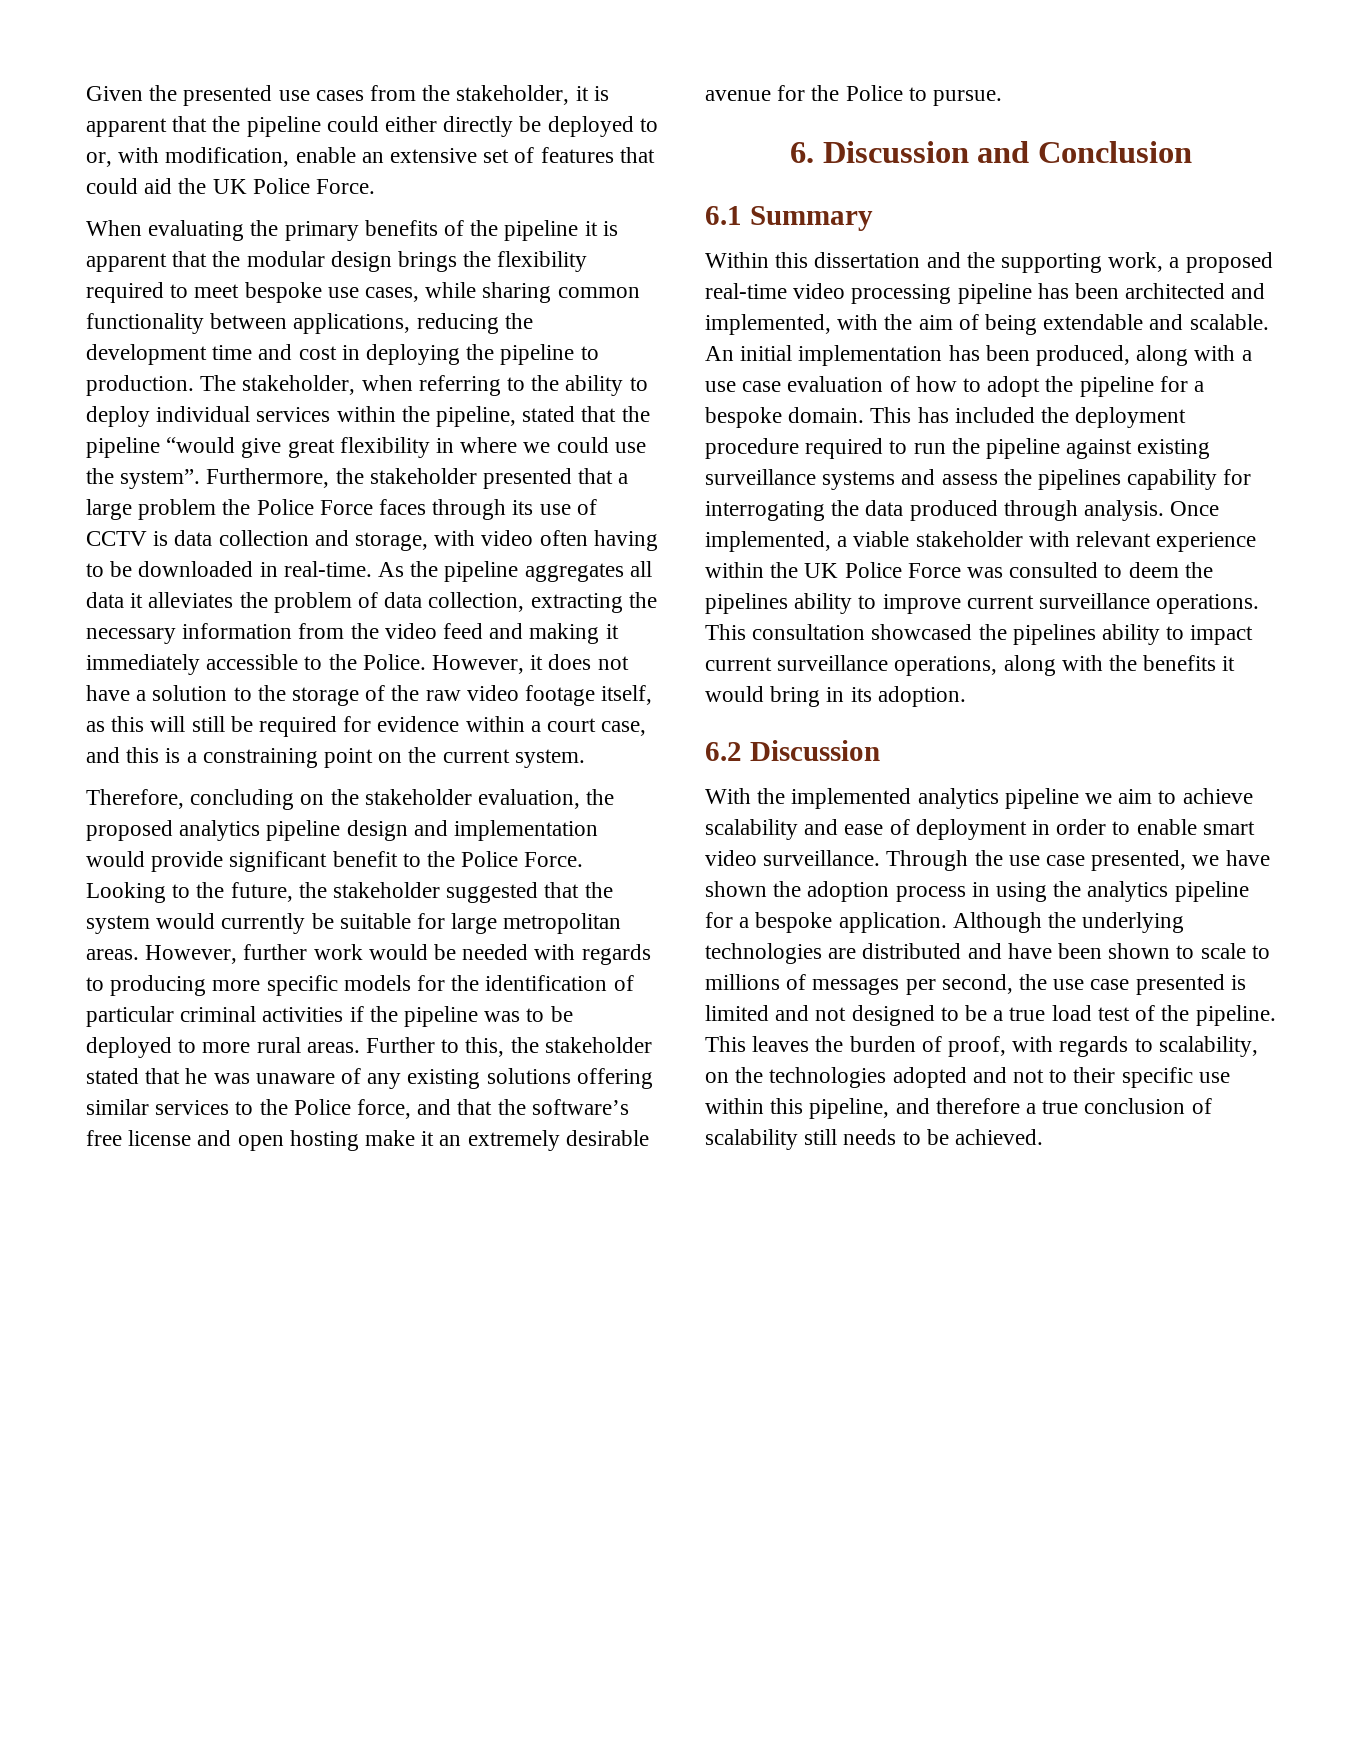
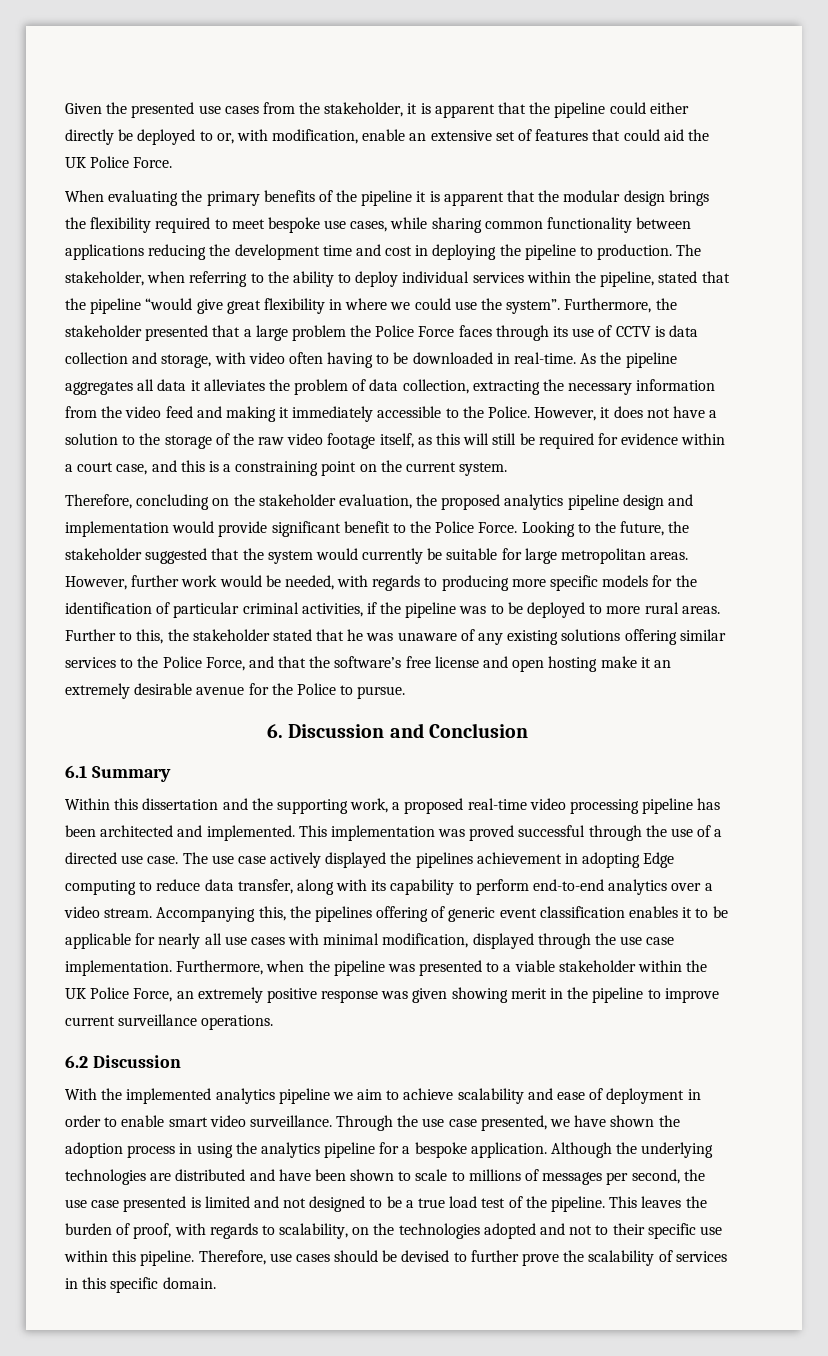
- When evaluating the primary benefits of the pipeline it is apparent that the modular design brings the flexibility required to meet bespoke use cases, while sharing common functionality between applications, reducing the development time and cost in deploying the pipeline to production.
+ When evaluating the primary benefits of the pipeline it is apparent that the modular design brings the flexibility required to meet bespoke use cases, while sharing common functionality between applications reducing the development time and cost in deploying the pipeline to production.
- However, further work would be needed with regards to producing more specific models for the identification of particular criminal activities if the pipeline was to be deployed to more rural areas.
+ However, further work would be needed, with regards to producing more specific models for the identification of particular criminal activities, if the pipeline was to be deployed to more rural areas.
- Further to this, the stakeholder stated that he was unaware of any existing solutions offering similar services to the Police force, and that the software’s free license and open hosting make it an extremely desirable avenue for the Police to pursue.
+ Further to this, the stakeholder stated that he was unaware of any existing solutions offering similar services to the Police Force, and that the software’s free license and open hosting make it an extremely desirable avenue for the Police to pursue.
- Within this dissertation and the supporting work, a proposed real-time video processing pipeline has been architected and implemented, with the aim of being extendable and scalable. An initial implementation has been produced, along with a use case evaluation of how to adopt the pipeline for a bespoke domain. This has included the deployment procedure required to run the pipeline against existing surveillance systems and assess the pipelines capability for interrogating the data produced through analysis. Once implemented, a viable stakeholder with relevant experience within the UK Police Force was consulted to deem the pipelines ability to improve current surveillance operations. This consultation showcased the pipelines ability to impact current surveillance operations, along with the benefits it would bring in its adoption.
+ Within this dissertation and the supporting work, a proposed real-time video processing pipeline has been architected and implemented. This implementation was proved successful through the use of a directed use case. The use case actively displayed the pipelines achievement in adopting Edge computing to reduce data transfer, along with its capability to perform end-to-end analytics over a video stream. Accompanying this, the pipelines offering of generic event classification enables it to be applicable for nearly all use cases with minimal modification, displayed through the use case implementation. Furthermore, when the pipeline was presented to a viable stakeholder within the UK Police Force, an extremely positive response was given showing merit in the pipeline to improve current surveillance operations.
- This leaves the burden of proof, with regards to scalability, on the technologies adopted and not to their specific use within this pipeline, and therefore a true conclusion of scalability still needs to be achieved.
+ This leaves the burden of proof, with regards to scalability, on the technologies adopted and not to their specific use within this pipeline. Therefore, use cases should be devised to further prove the scalability of services in this specific domain.

